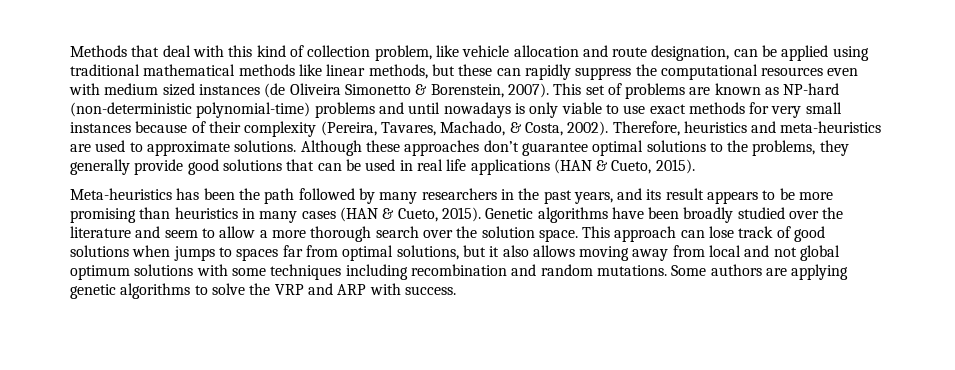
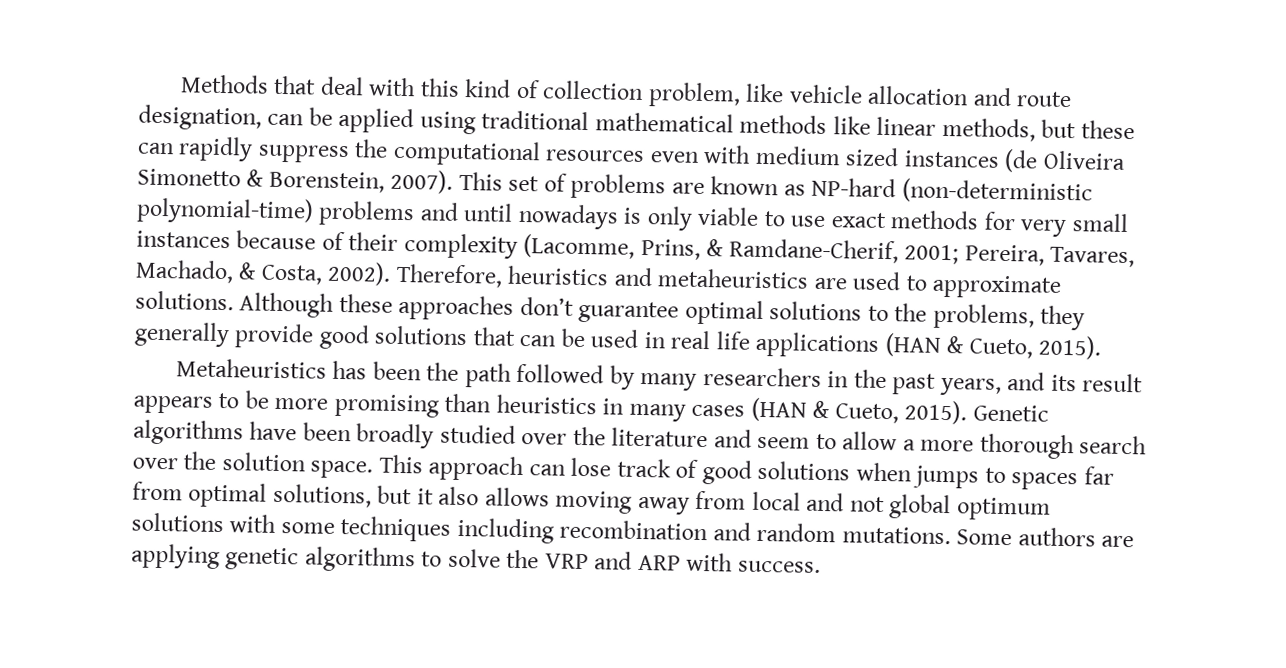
- This set of problems are known as NP-hard (non-deterministic polynomial-time) problems and until nowadays is only viable to use exact methods for very small instances because of their complexity (Pereira, Tavares, Machado, & Costa, 2002).
+ This set of problems are known as NP-hard (non-deterministic polynomial-time) problems and until nowadays is only viable to use exact methods for very small instances because of their complexity (Lacomme, Prins, & Ramdane-Cherif, 2001; Pereira, Tavares, Machado, & Costa, 2002).
- Therefore, heuristics and meta-heuristics are used to approximate solutions.
+ Therefore, heuristics and metaheuristics are used to approximate solutions.
- Meta-heuristics has been the path followed by many researchers in the past years, and its result appears to be more promising than heuristics in many cases (HAN & Cueto, 2015).
+ Metaheuristics has been the path followed by many researchers in the past years, and its result appears to be more promising than heuristics in many cases (HAN & Cueto, 2015).

